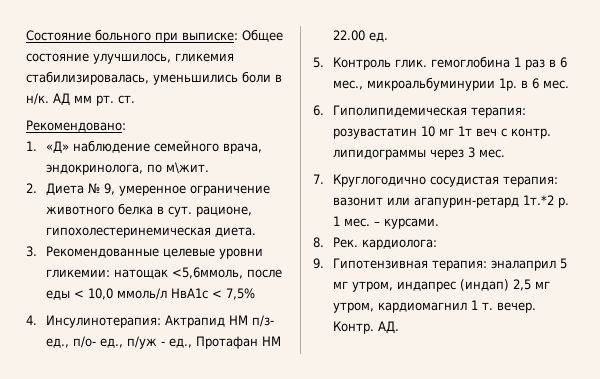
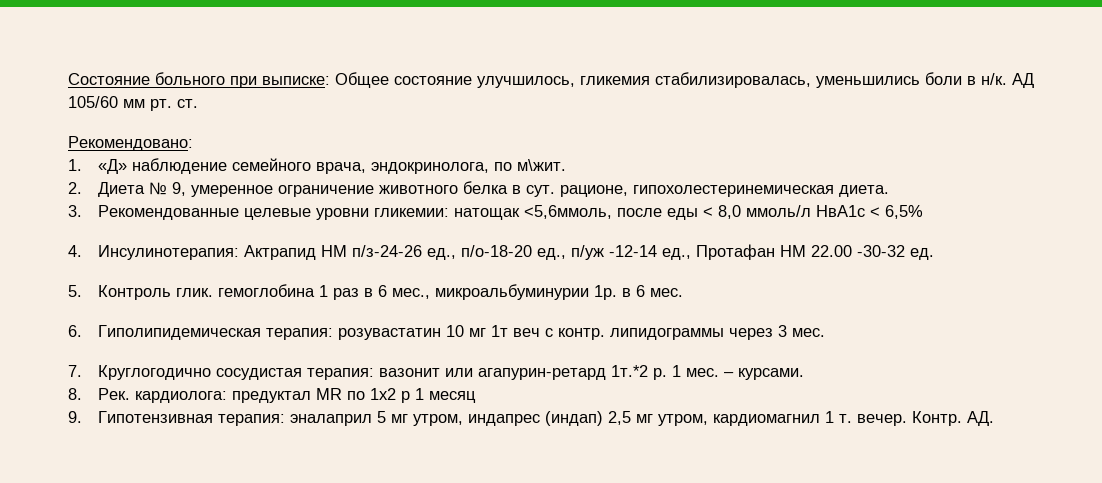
- АД мм рт. ст.
+ АД 105/60 мм рт. ст.
- 3. Рекомендованные целевые уровни гликемии: натощак <5,6ммоль, после еды < 10,0 ммоль/л НвА1с < 7,5%
+ 3. Рекомендованные целевые уровни гликемии: натощак <5,6ммоль, после еды < 8,0 ммоль/л НвА1с < 6,5%
- 4. Инсулинотерапия: Актрапид НМ п/з- ед., п/о- ед., п/уж - ед., Протафан НМ 22.00 ед.
+ 4. Инсулинотерапия: Актрапид НМ п/з-24-26 ед., п/о-18-20 ед., п/уж -12-14 ед., Протафан НМ 22.00 -30-32 ед.
- 8. Рек. кардиолога:
+ 8. Рек. кардиолога: предуктал MR по 1х2 р 1 месяц

